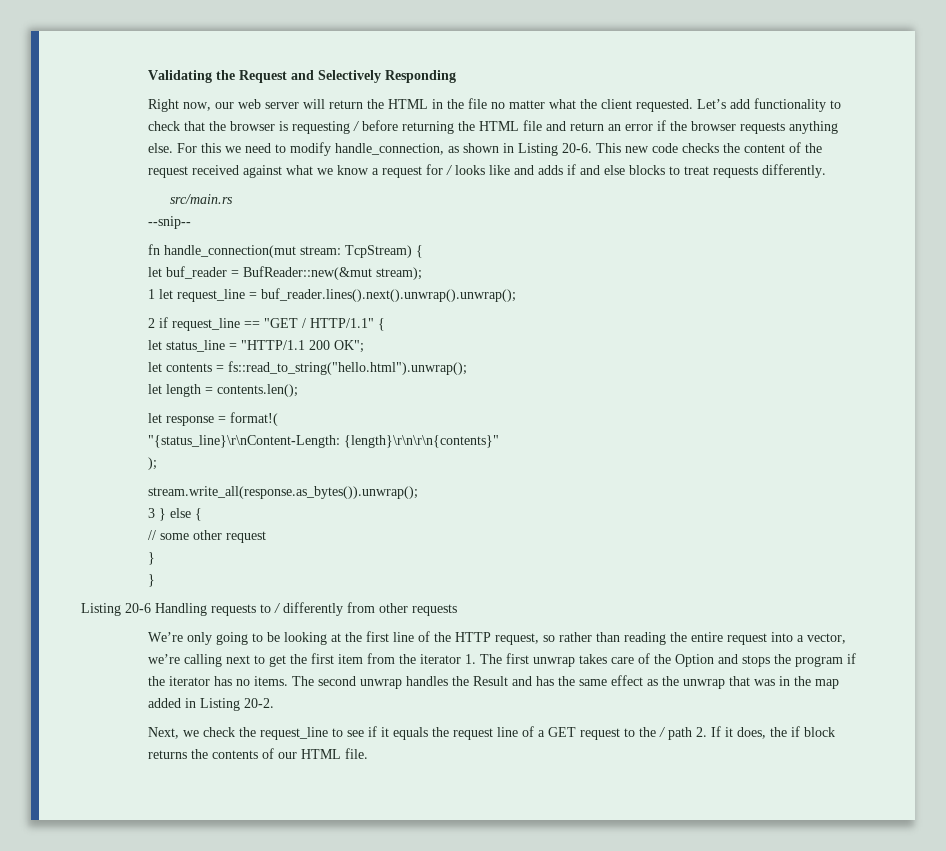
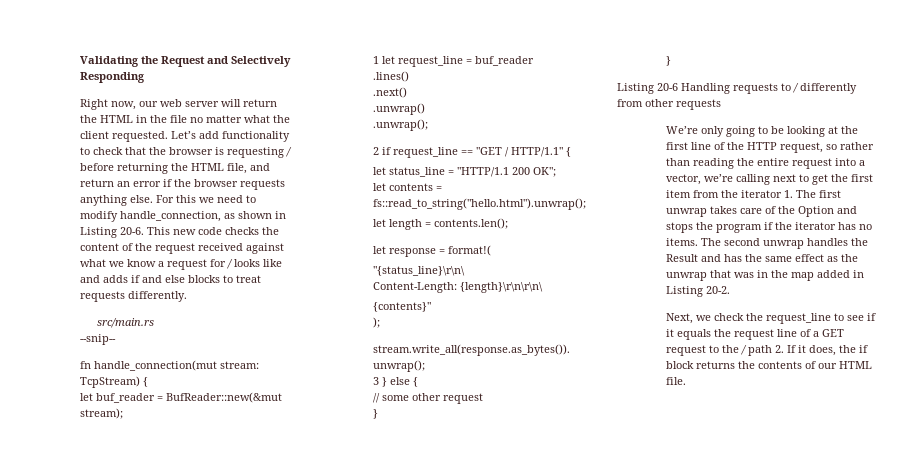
- Let’s add functionality to check that the browser is requesting / before returning the HTML file and return an error if the browser requests anything else.
+ Let’s add functionality to check that the browser is requesting / before returning the HTML file, and return an error if the browser requests anything else.
- 1 let request_line = buf_reader.lines().next().unwrap().unwrap();
+ 1 let request_line = buf_reader
+ .lines()
+ .next()
+ .unwrap()
+ .unwrap();
- "{status_line}\r\nContent-Length: {length}\r\n\r\n{contents}"
+ "{status_line}\r\n\
+ Content-Length: {length}\r\n\r\n\
+ {contents}"

